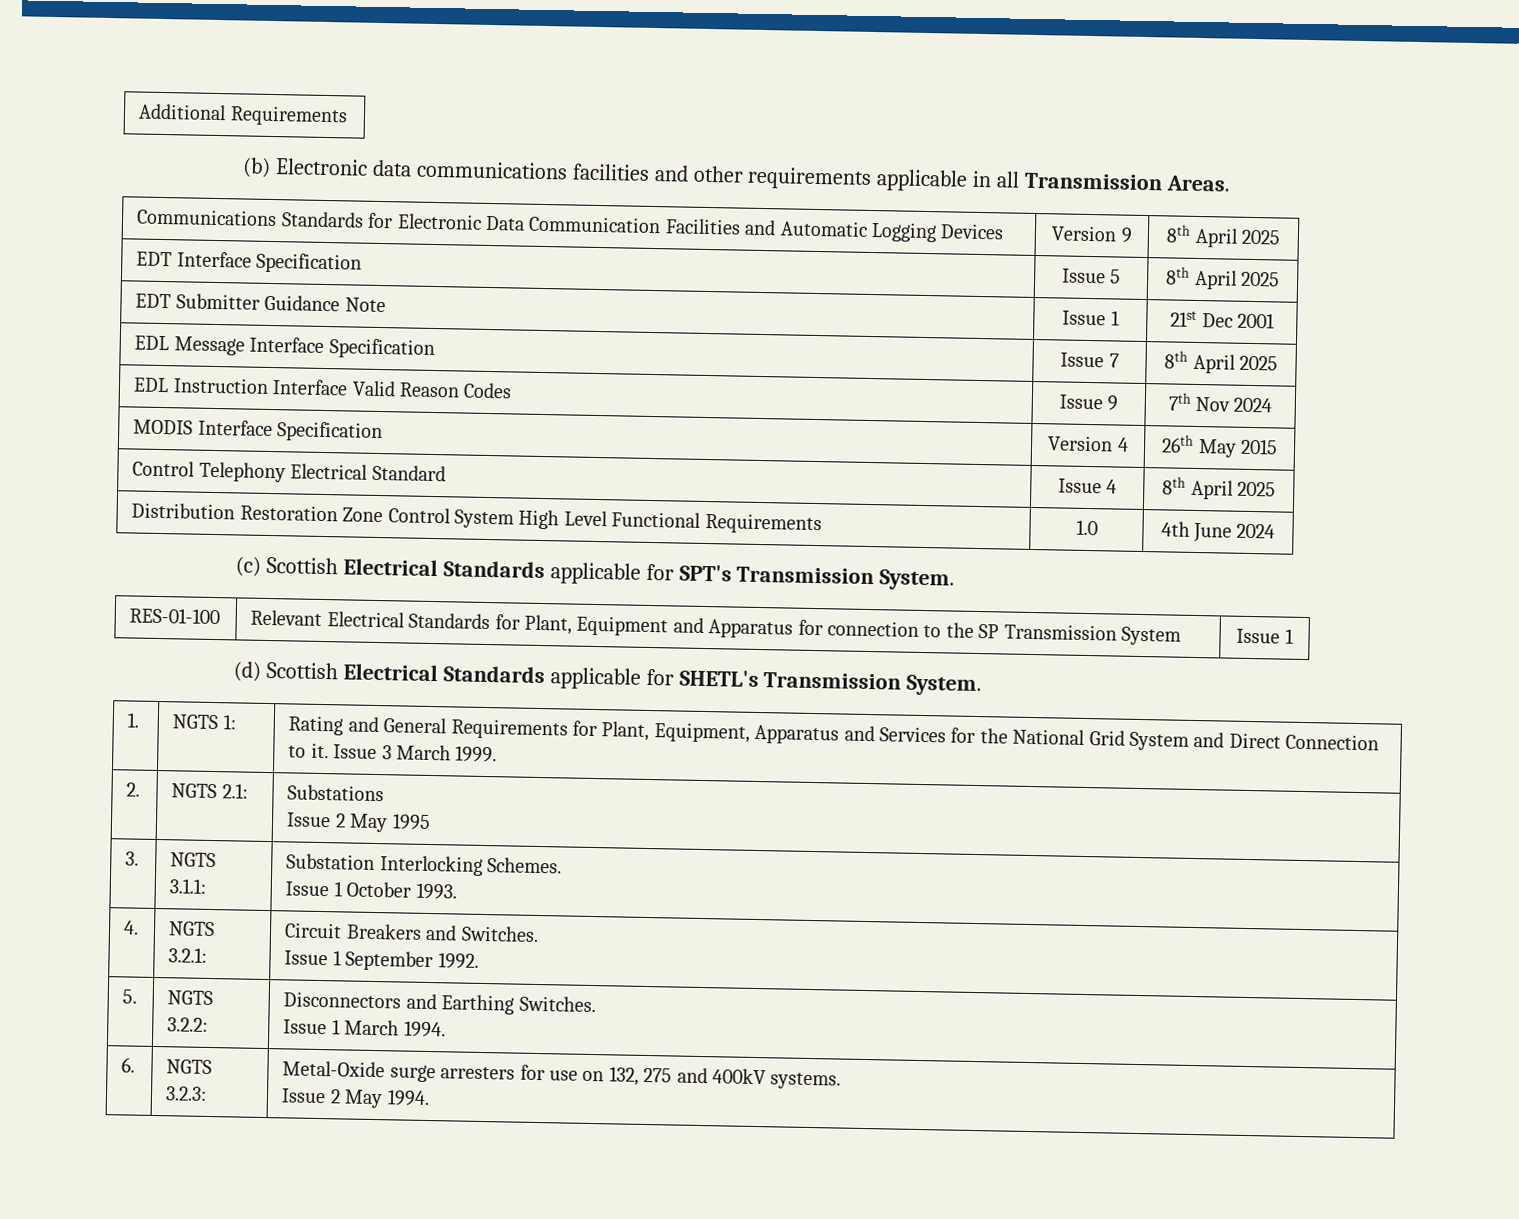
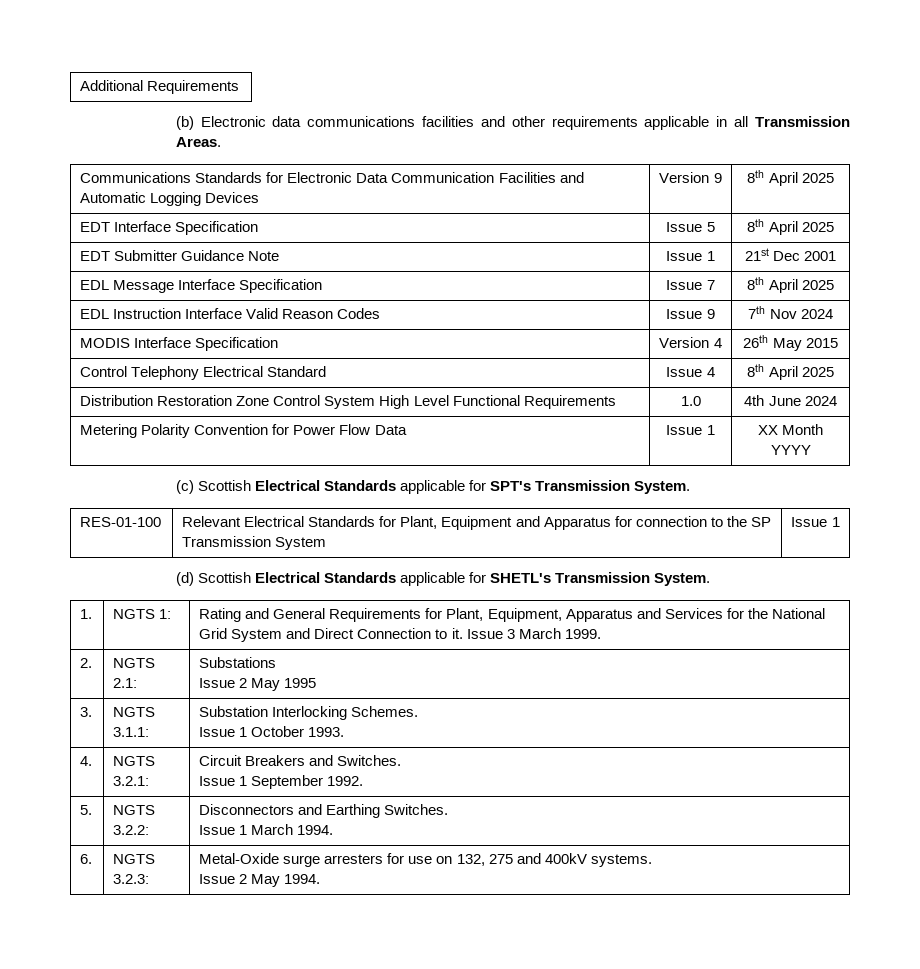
+ Metering Polarity Convention for Power Flow Data | Issue 1 | XX Month YYYY

